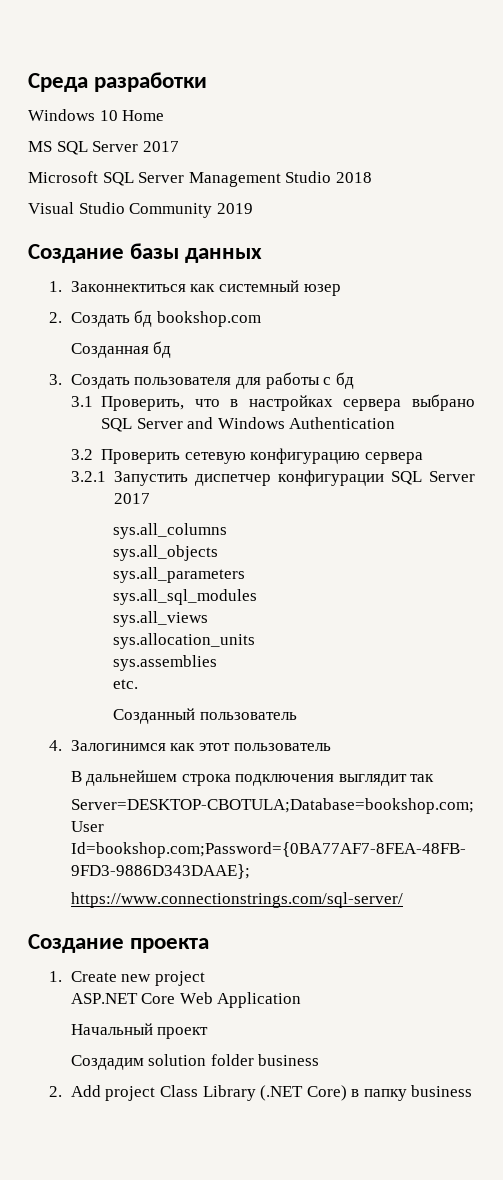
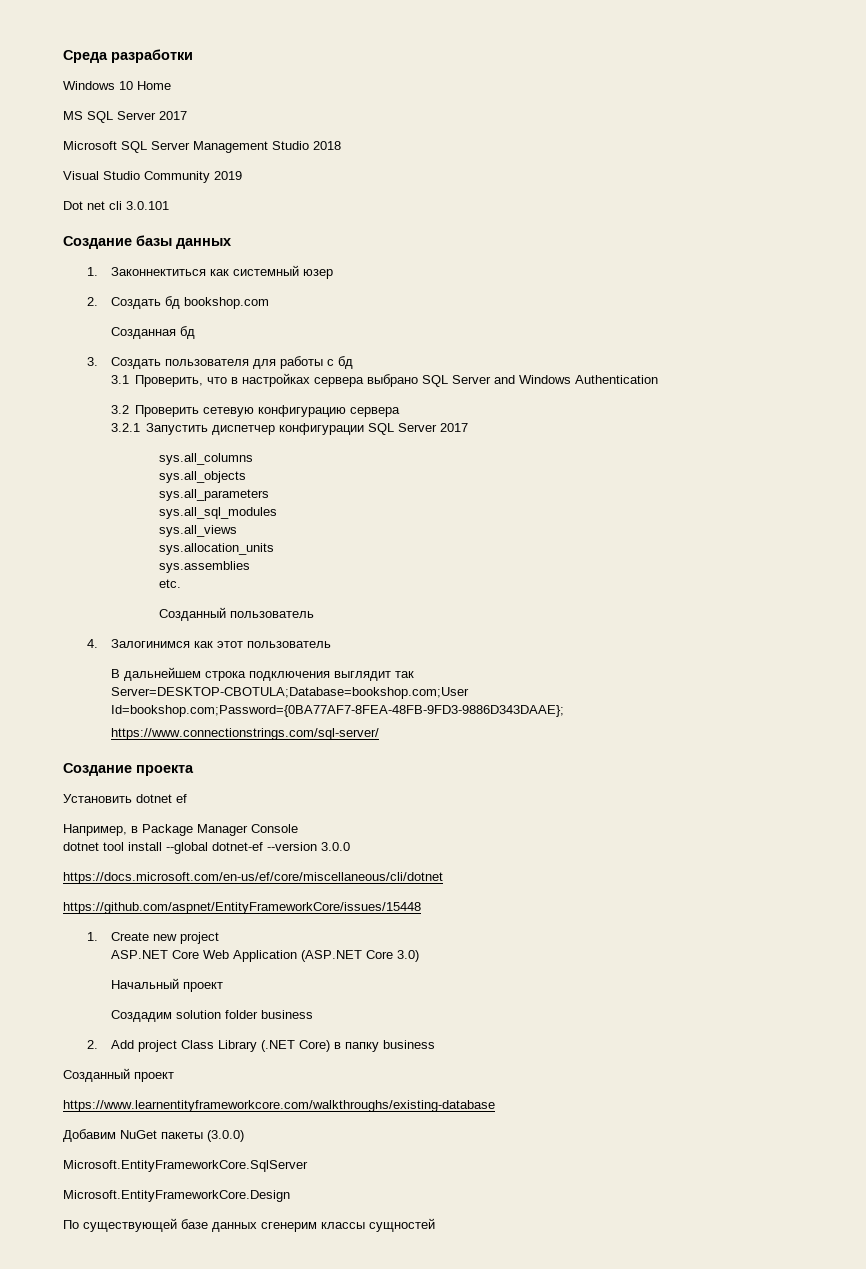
+ Dot net cli 3.0.101
+ Установить dotnet ef
+ Например, в Package Manager Console
+ dotnet tool install --global dotnet-ef --version 3.0.0
+ https://docs.microsoft.com/en-us/ef/core/miscellaneous/cli/dotnet
+ https://github.com/aspnet/EntityFrameworkCore/issues/15448
- ASP.NET Core Web Application
+ ASP.NET Core Web Application (ASP.NET Core 3.0)
+ Созданный проект
+ https://www.learnentityframeworkcore.com/walkthroughs/existing-database
+ Добавим NuGet пакеты (3.0.0)
+ Microsoft.EntityFrameworkCore.SqlServer
+ Microsoft.EntityFrameworkCore.Design
+ По существующей базе данных сгенерим классы сущностей

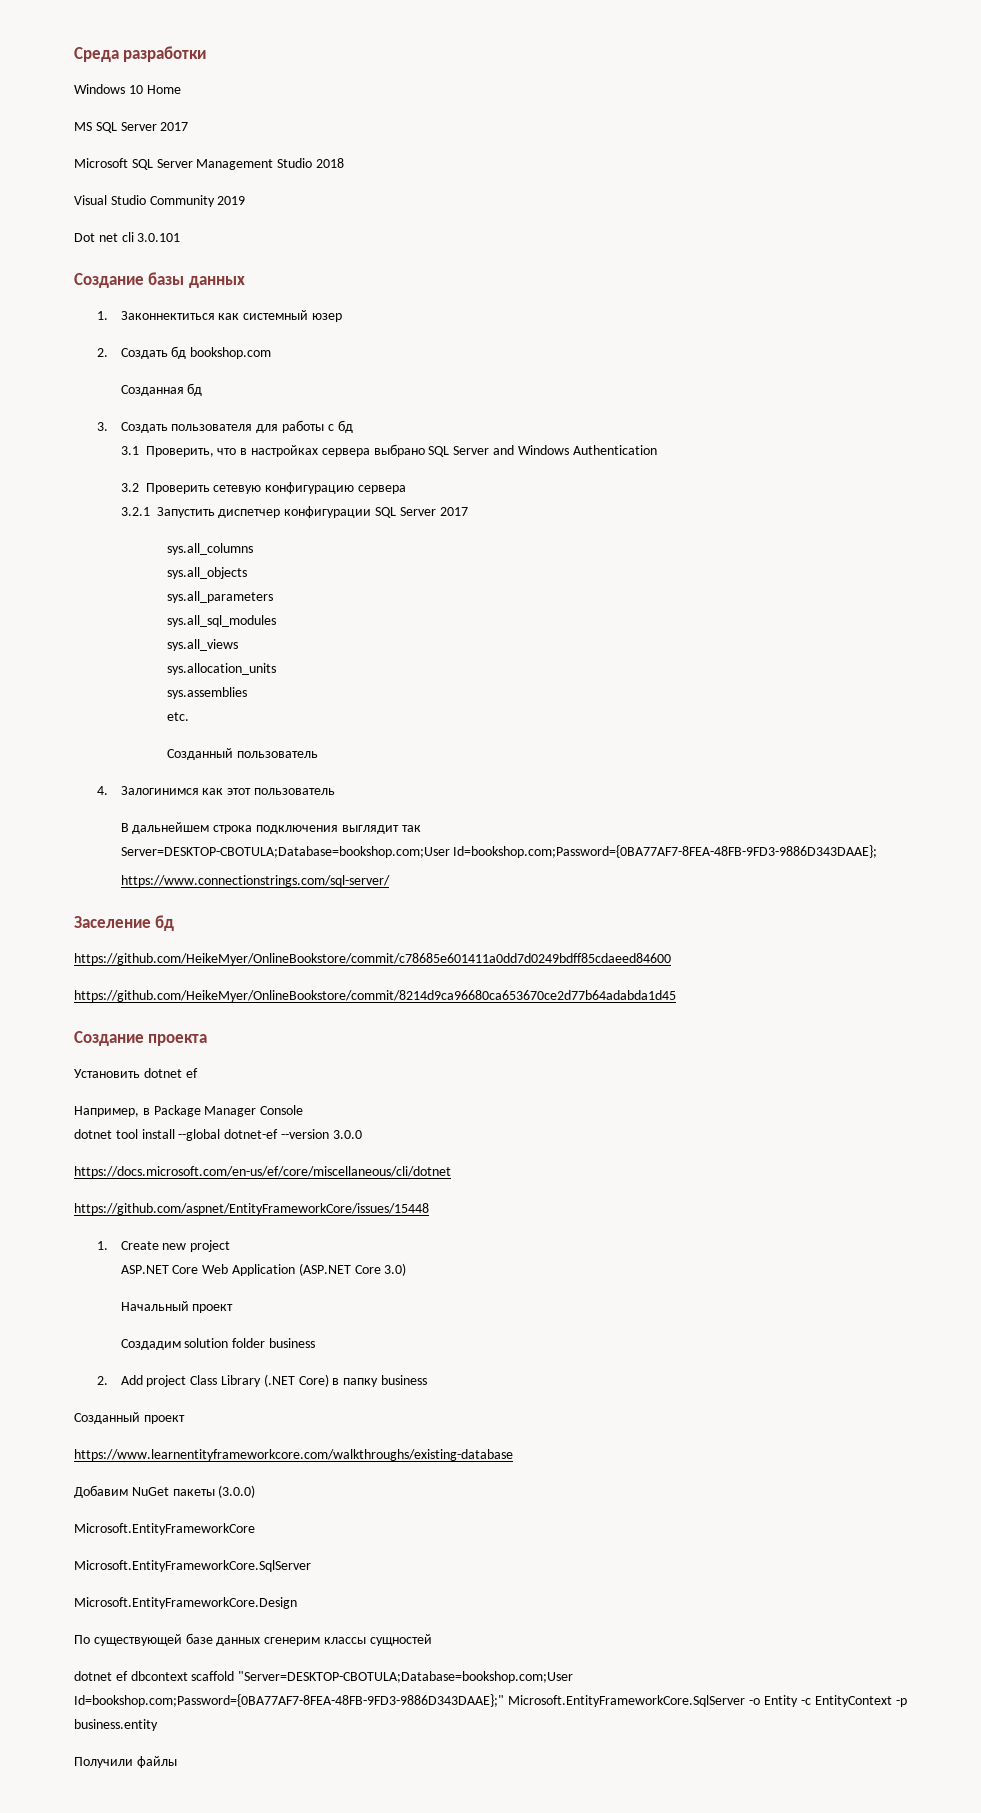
+ Заселение бд
+ https://github.com/HeikeMyer/OnlineBookstore/commit/c78685e601411a0dd7d0249bdff85cdaeed84600
+ https://github.com/HeikeMyer/OnlineBookstore/commit/8214d9ca96680ca653670ce2d77b64adabda1d45
+ Microsoft.EntityFrameworkCore
+ dotnet ef dbcontext scaffold "Server=DESKTOP-CBOTULA;Database=bookshop.com;User Id=bookshop.com;Password={0BA77AF7-8FEA-48FB-9FD3-9886D343DAAE};" Microsoft.EntityFrameworkCore.SqlServer -o Entity -c EntityContext -p business.entity
+ Получили файлы

